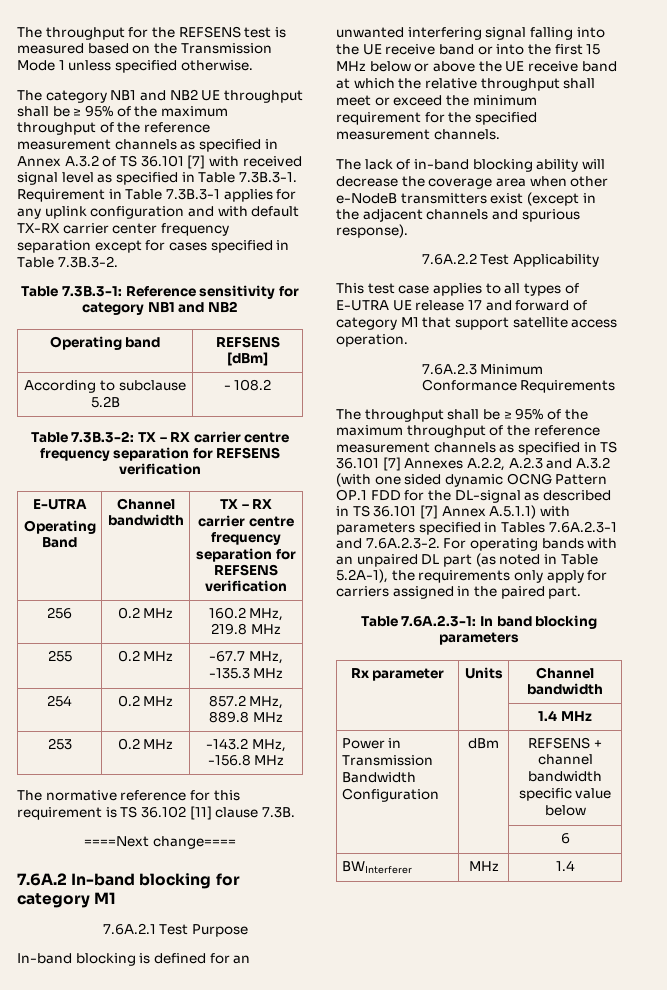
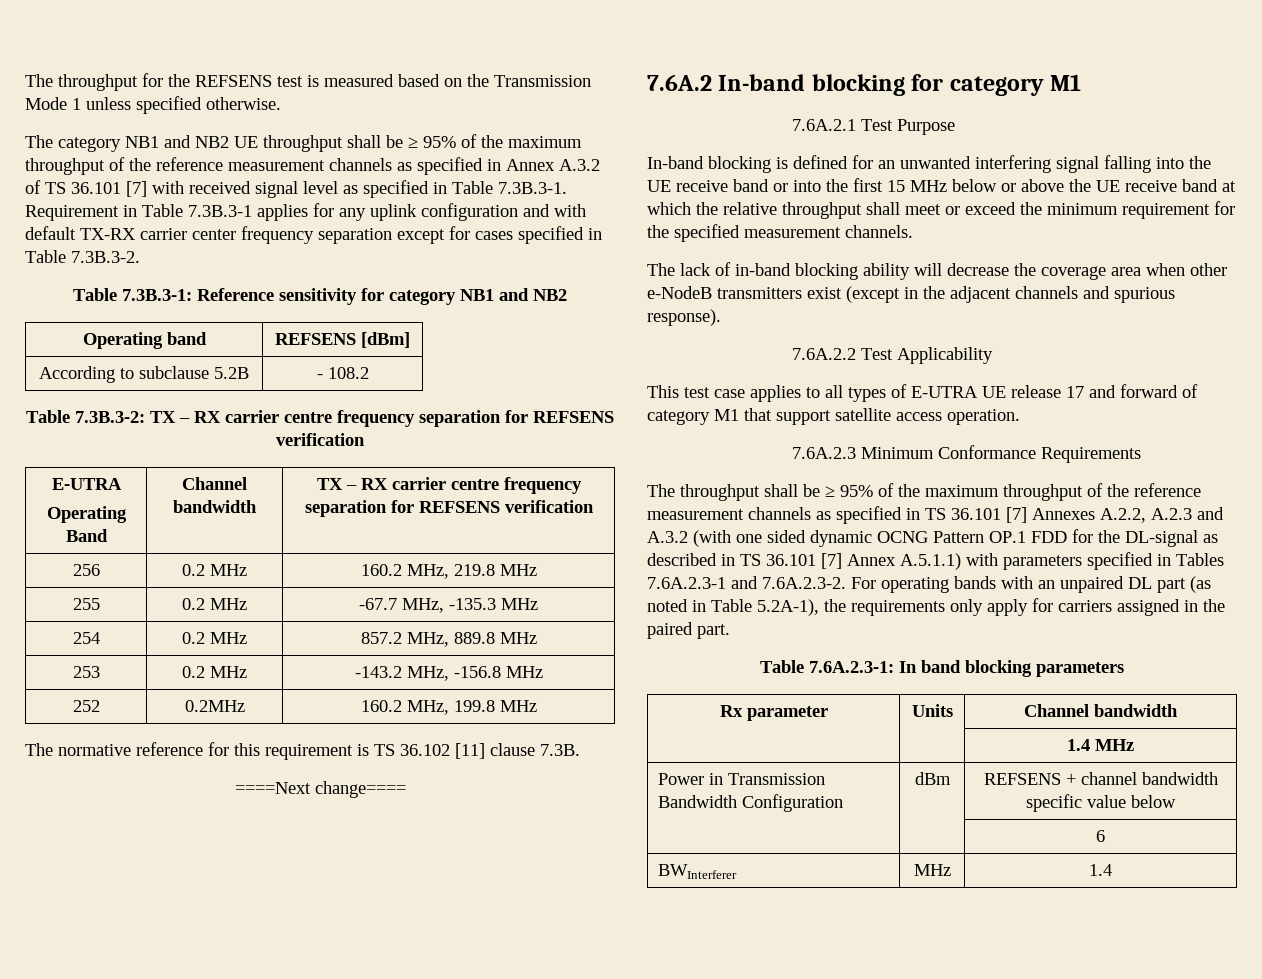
+ 252 | 0.2MHz | 160.2 MHz, 199.8 MHz

